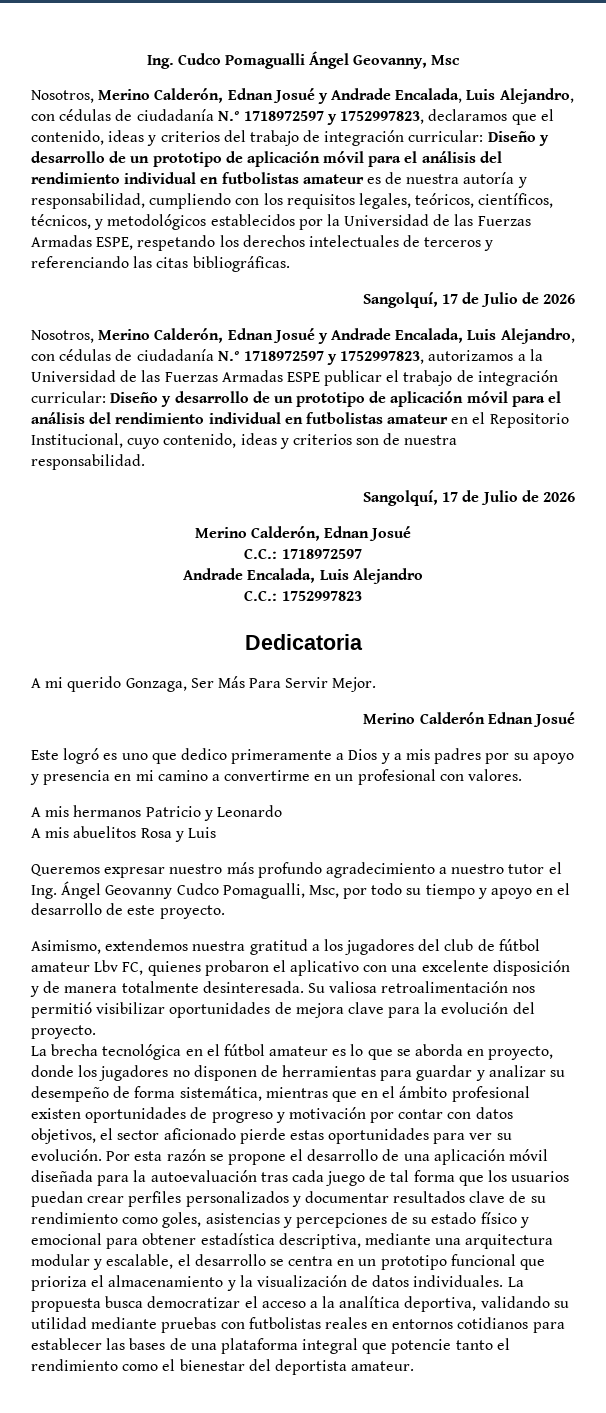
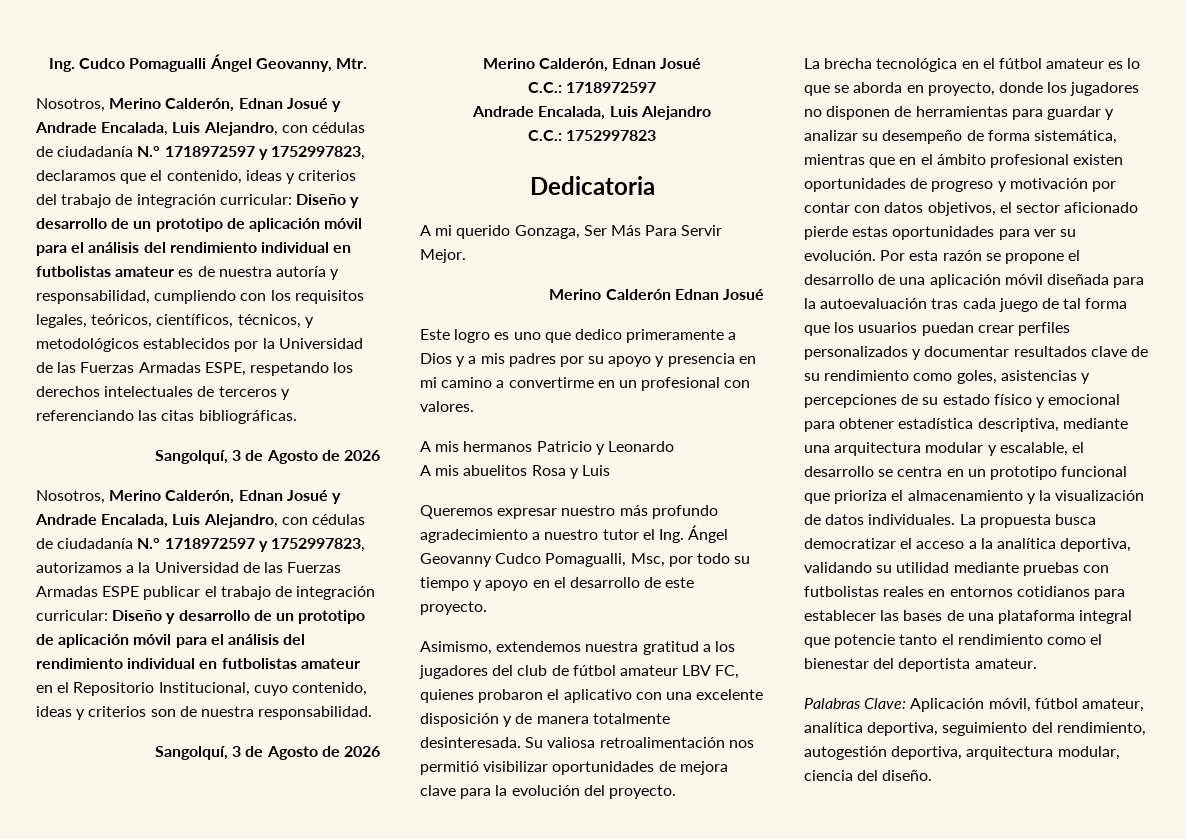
- Ing. Cudco Pomagualli Ángel Geovanny, Msc
+ Ing. Cudco Pomagualli Ángel Geovanny, Mtr.
  Diseño y desarrollo de un prototipo de aplicación móvil para el análisis del rendimiento individual en futbolistas amateur es de nuestra autoría y responsabilidad, cumpliendo con los requisitos legales, teóricos, científicos, técnicos, y metodológicos establecidos por la Universidad de las Fuerzas Armadas ESPE, respetando los derechos intelectuales de terceros y referenciando las citas bibliográficas.
- Sangolquí, 17 de Julio de 2026
+ Sangolquí, 3 de Agosto de 2026
  Diseño y desarrollo de un prototipo de aplicación móvil para el análisis del rendimiento individual en futbolistas amateur en el Repositorio Institucional, cuyo contenido, ideas y criterios son de nuestra responsabilidad.
- Sangolquí, 17 de Julio de 2026
+ Sangolquí, 3 de Agosto de 2026
- Este logró es uno que dedico primeramente a Dios y a mis padres por su apoyo y presencia en mi camino a convertirme en un profesional con valores.
+ Este logro es uno que dedico primeramente a Dios y a mis padres por su apoyo y presencia en mi camino a convertirme en un profesional con valores.
- Asimismo, extendemos nuestra gratitud a los jugadores del club de fútbol amateur Lbv FC, quienes probaron el aplicativo con una excelente disposición y de manera totalmente desinteresada.
+ Asimismo, extendemos nuestra gratitud a los jugadores del club de fútbol amateur LBV FC, quienes probaron el aplicativo con una excelente disposición y de manera totalmente desinteresada.
+ Palabras Clave: Aplicación móvil, fútbol amateur, analítica deportiva, seguimiento del rendimiento, autogestión deportiva, arquitectura modular, ciencia del diseño.

